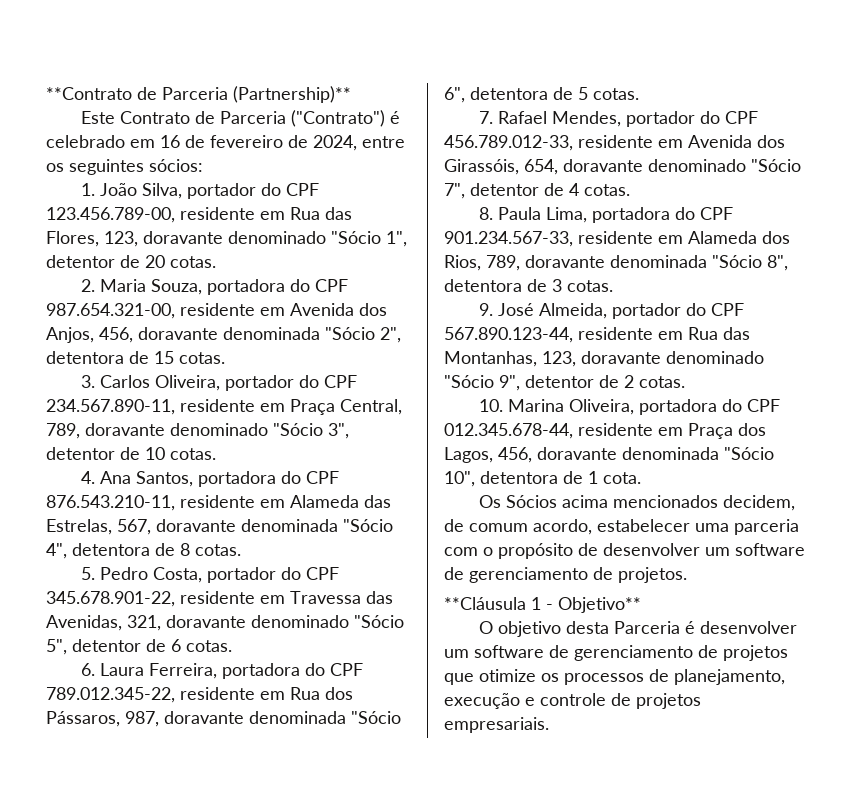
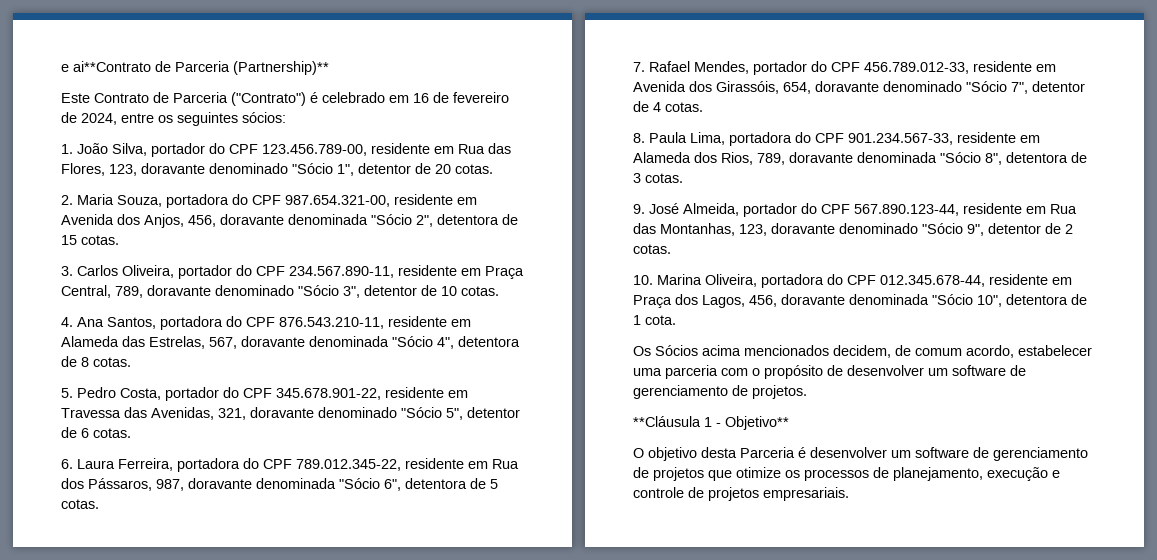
- **Contrato de Parceria (Partnership)**
+ e ai**Contrato de Parceria (Partnership)**

